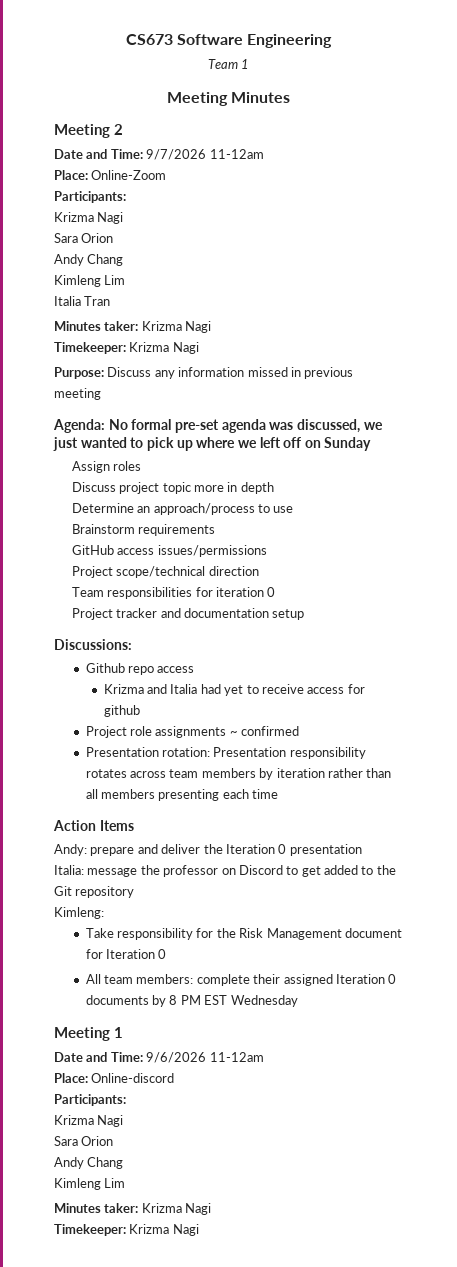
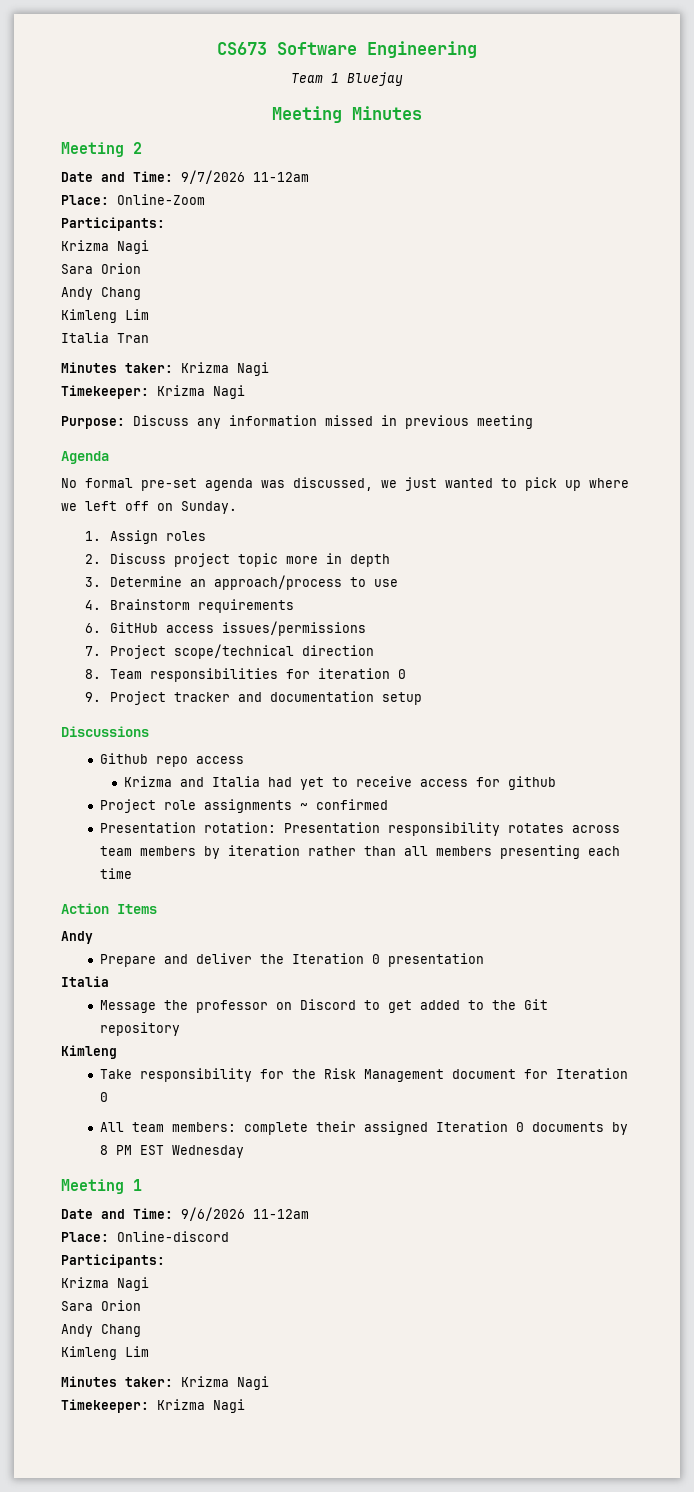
- Team 1
+ Team 1 Bluejay
- Agenda: No formal pre-set agenda was discussed, we just wanted to pick up where we left off on Sunday
- Assign roles
+ Agenda
+ No formal pre-set agenda was discussed, we just wanted to pick up where we left off on Sunday.
+ 1. Assign roles
- Discuss project topic more in depth
+ 2. Discuss project topic more in depth
- Determine an approach/process to use
+ 3. Determine an approach/process to use
- Brainstorm requirements
+ 4. Brainstorm requirements
- GitHub access issues/permissions
+ 6. GitHub access issues/permissions
- Project scope/technical direction
+ 7. Project scope/technical direction
- Team responsibilities for iteration 0
+ 8. Team responsibilities for iteration 0
- Project tracker and documentation setup
+ 9. Project tracker and documentation setup
- Discussions:
+ Discussions
  Action Items
- Andy: prepare and deliver the Iteration 0 presentation
- Italia: message the professor on Discord to get added to the Git repository
- Kimleng:
+ Andy
+ Prepare and deliver the Iteration 0 presentation
+ Italia
+ Message the professor on Discord to get added to the Git repository
+ Kimleng

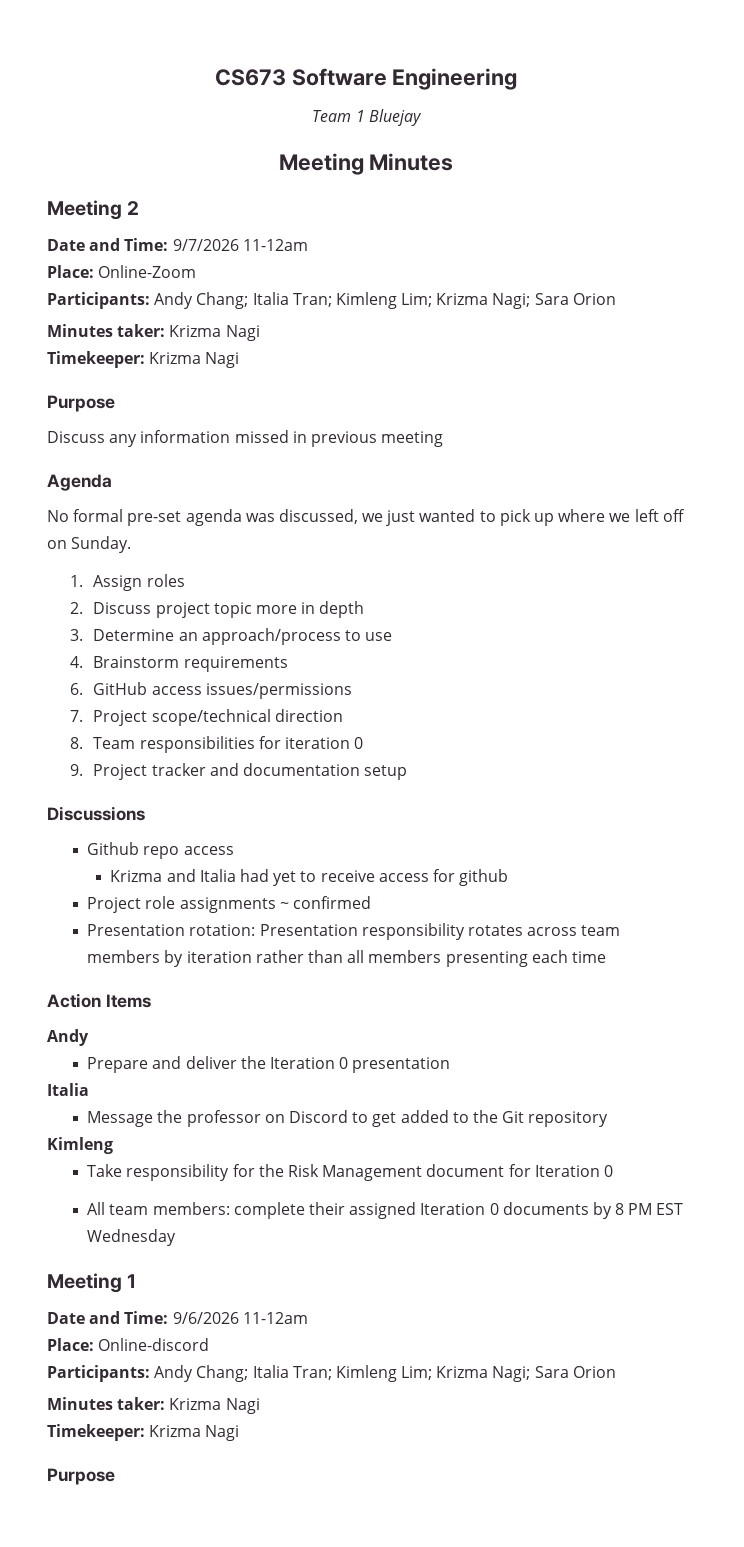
  Place: Online-Zoom
- Participants:
- Krizma Nagi
- Sara Orion
- Andy Chang
- Kimleng Lim
- Italia Tran
+ Participants: Andy Chang; Italia Tran; Kimleng Lim; Krizma Nagi; Sara Orion
  Minutes taker: Krizma Nagi
  Timekeeper: Krizma Nagi
- Purpose: Discuss any information missed in previous meeting
+ Purpose
+ Discuss any information missed in previous meeting
  Place: Online-discord
- Participants:
- Krizma Nagi
- Sara Orion
- Andy Chang
- Kimleng Lim
+ Participants: Andy Chang; Italia Tran; Kimleng Lim; Krizma Nagi; Sara Orion
  Minutes taker: Krizma Nagi
  Timekeeper: Krizma Nagi
+ Purpose

